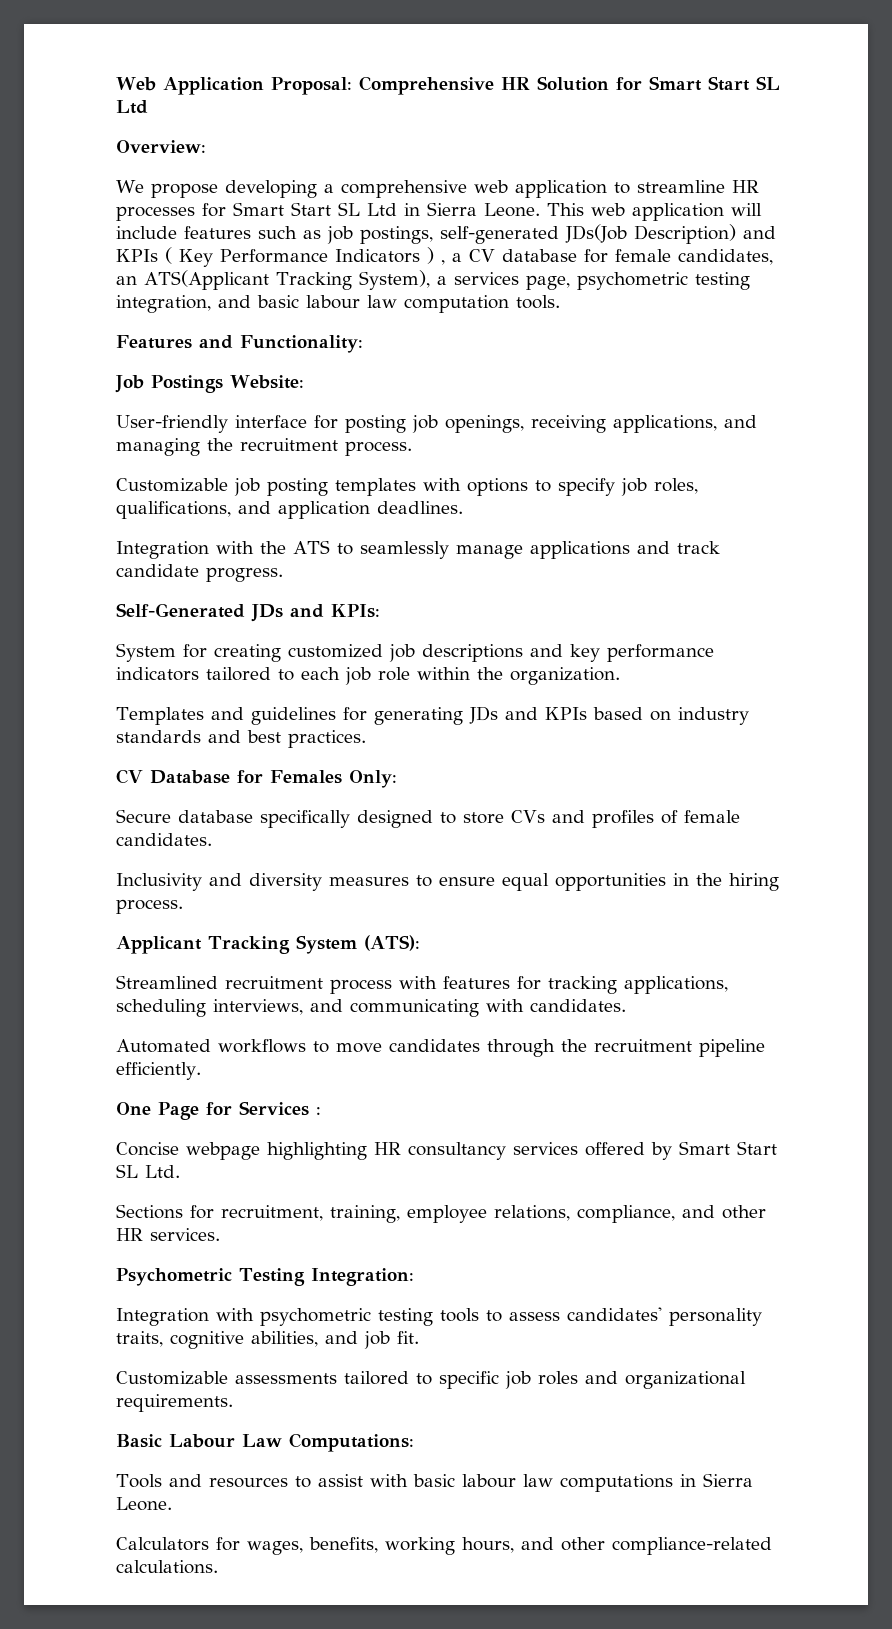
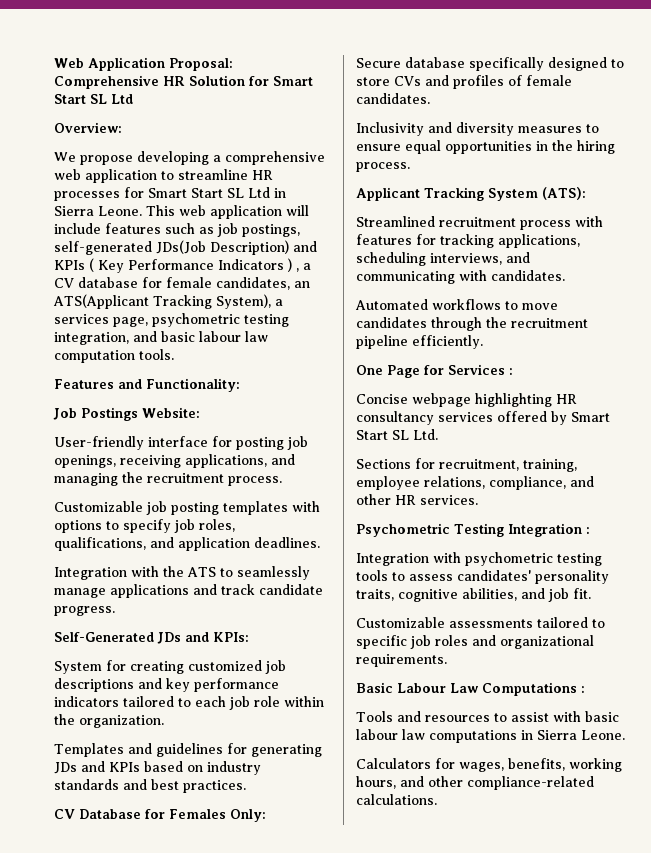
- Psychometric Testing Integration:
+ Psychometric Testing Integration :
- Basic Labour Law Computations:
+ Basic Labour Law Computations :

